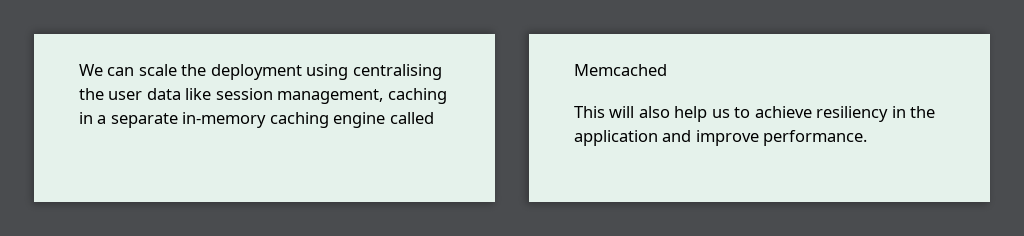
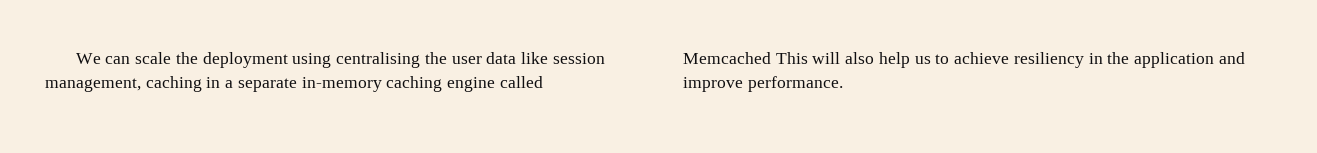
- We can scale the deployment using centralising the user data like session management, caching in a separate in-memory caching engine called Memcached
- This will also help us to achieve resiliency in the application and improve performance.
+ We can scale the deployment using centralising the user data like session management, caching in a separate in-memory caching engine called Memcached This will also help us to achieve resiliency in the application and improve performance.

